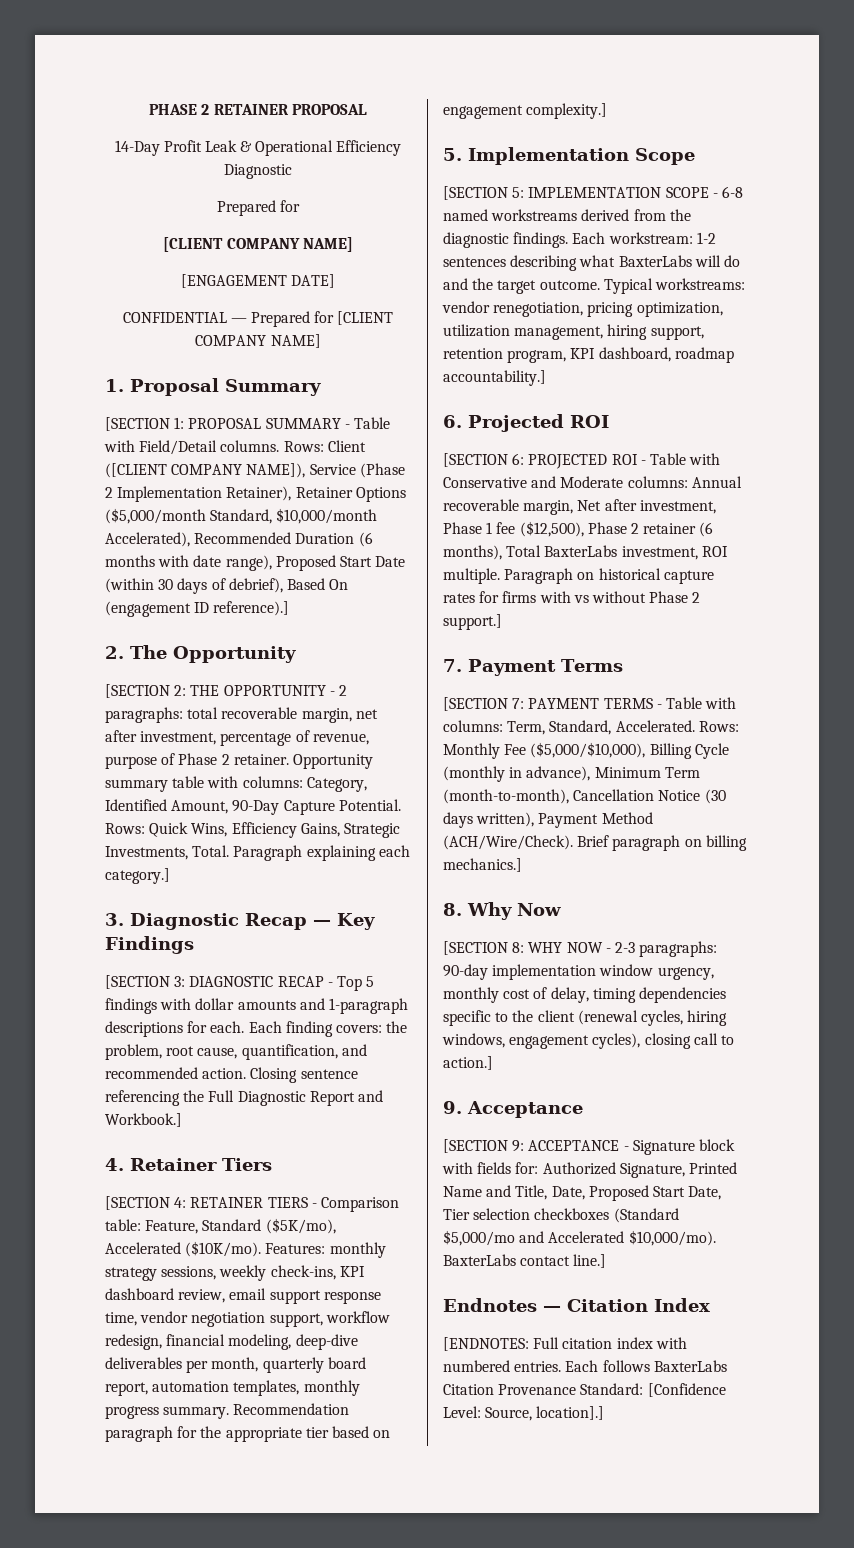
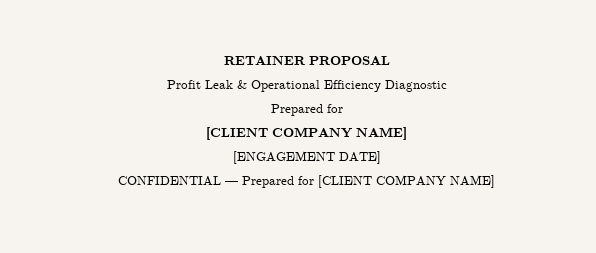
- PHASE 2 RETAINER PROPOSAL
+ RETAINER PROPOSAL
- 14-Day Profit Leak & Operational Efficiency Diagnostic
+ Profit Leak & Operational Efficiency Diagnostic
- 1. Proposal Summary
- [SECTION 1: PROPOSAL SUMMARY - Table with Field/Detail columns. Rows: Client ([CLIENT COMPANY NAME]), Service (Phase 2 Implementation Retainer), Retainer Options ($5,000/month Standard, $10,000/month Accelerated), Recommended Duration (6 months with date range), Proposed Start Date (within 30 days of debrief), Based On (engagement ID reference).]
- 2. The Opportunity
- [SECTION 2: THE OPPORTUNITY - 2 paragraphs: total recoverable margin, net after investment, percentage of revenue, purpose of Phase 2 retainer. Opportunity summary table with columns: Category, Identified Amount, 90-Day Capture Potential. Rows: Quick Wins, Efficiency Gains, Strategic Investments, Total. Paragraph explaining each category.]
- 3. Diagnostic Recap — Key Findings
- [SECTION 3: DIAGNOSTIC RECAP - Top 5 findings with dollar amounts and 1-paragraph descriptions for each. Each finding covers: the problem, root cause, quantification, and recommended action. Closing sentence referencing the Full Diagnostic Report and Workbook.]
- 4. Retainer Tiers
- [SECTION 4: RETAINER TIERS - Comparison table: Feature, Standard ($5K/mo), Accelerated ($10K/mo). Features: monthly strategy sessions, weekly check-ins, KPI dashboard review, email support response time, vendor negotiation support, workflow redesign, financial modeling, deep-dive deliverables per month, quarterly board report, automation templates, monthly progress summary. Recommendation paragraph for the appropriate tier based on engagement complexity.]
- 5. Implementation Scope
- [SECTION 5: IMPLEMENTATION SCOPE - 6-8 named workstreams derived from the diagnostic findings. Each workstream: 1-2 sentences describing what BaxterLabs will do and the target outcome. Typical workstreams: vendor renegotiation, pricing optimization, utilization management, hiring support, retention program, KPI dashboard, roadmap accountability.]
- 6. Projected ROI
- [SECTION 6: PROJECTED ROI - Table with Conservative and Moderate columns: Annual recoverable margin, Net after investment, Phase 1 fee ($12,500), Phase 2 retainer (6 months), Total BaxterLabs investment, ROI multiple. Paragraph on historical capture rates for firms with vs without Phase 2 support.]
- 7. Payment Terms
- [SECTION 7: PAYMENT TERMS - Table with columns: Term, Standard, Accelerated. Rows: Monthly Fee ($5,000/$10,000), Billing Cycle (monthly in advance), Minimum Term (month-to-month), Cancellation Notice (30 days written), Payment Method (ACH/Wire/Check). Brief paragraph on billing mechanics.]
- 8. Why Now
- [SECTION 8: WHY NOW - 2-3 paragraphs: 90-day implementation window urgency, monthly cost of delay, timing dependencies specific to the client (renewal cycles, hiring windows, engagement cycles), closing call to action.]
- 9. Acceptance
- [SECTION 9: ACCEPTANCE - Signature block with fields for: Authorized Signature, Printed Name and Title, Date, Proposed Start Date, Tier selection checkboxes (Standard $5,000/mo and Accelerated $10,000/mo). BaxterLabs contact line.]
- Endnotes — Citation Index
- [ENDNOTES: Full citation index with numbered entries. Each follows BaxterLabs Citation Provenance Standard: [Confidence Level: Source, location].]

